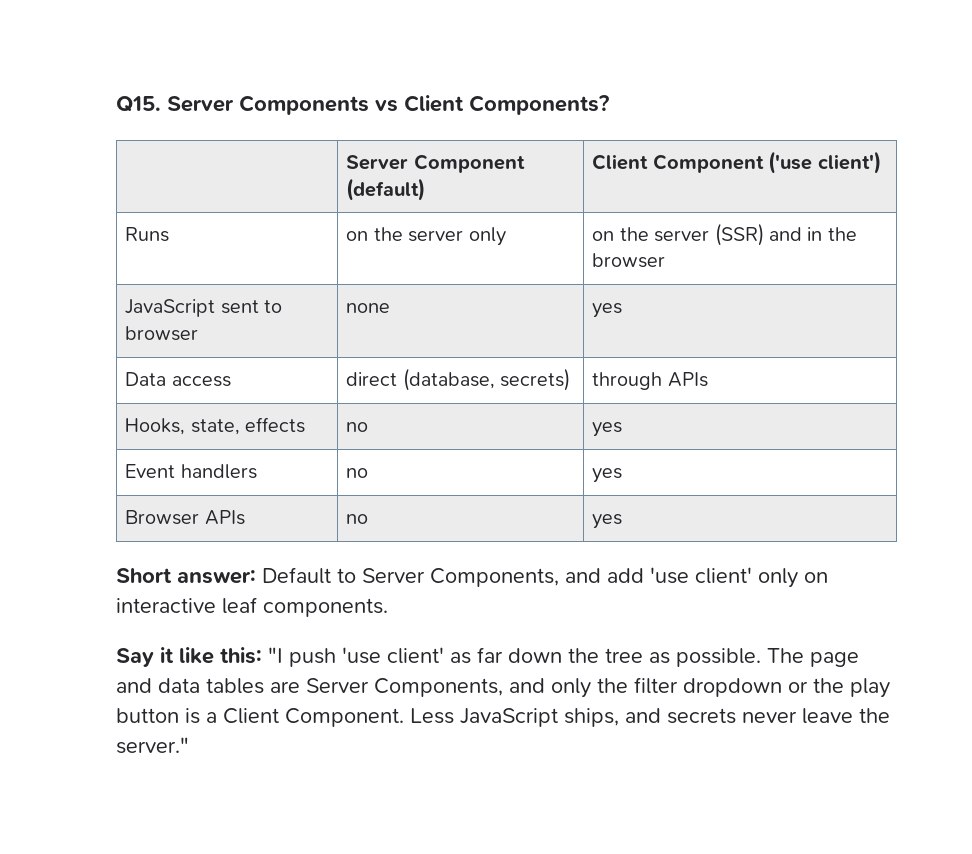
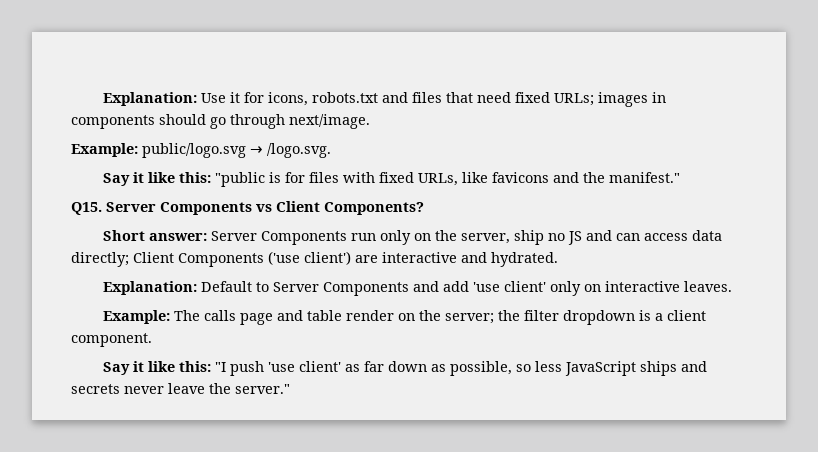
+ Explanation: Use it for icons, robots.txt and files that need fixed URLs; images in components should go through next/image.
+ Example: public/logo.svg → /logo.svg.
+ Say it like this: "public is for files with fixed URLs, like favicons and the manifest."
- | Server Component (default) | Client Component ('use client')
- Runs | on the server only | on the server (SSR) and in the browser
- JavaScript sent to browser | none | yes
- Data access | direct (database, secrets) | through APIs
- Hooks, state, effects | no | yes
- Event handlers | no | yes
- Browser APIs | no | yes
- Short answer: Default to Server Components, and add 'use client' only on interactive leaf components.
+ Short answer: Server Components run only on the server, ship no JS and can access data directly; Client Components ('use client') are interactive and hydrated.
+ Explanation: Default to Server Components and add 'use client' only on interactive leaves.
+ Example: The calls page and table render on the server; the filter dropdown is a client component.
- Say it like this: "I push 'use client' as far down the tree as possible. The page and data tables are Server Components, and only the filter dropdown or the play button is a Client Component. Less JavaScript ships, and secrets never leave the server."
+ Say it like this: "I push 'use client' as far down as possible, so less JavaScript ships and secrets never leave the server."

